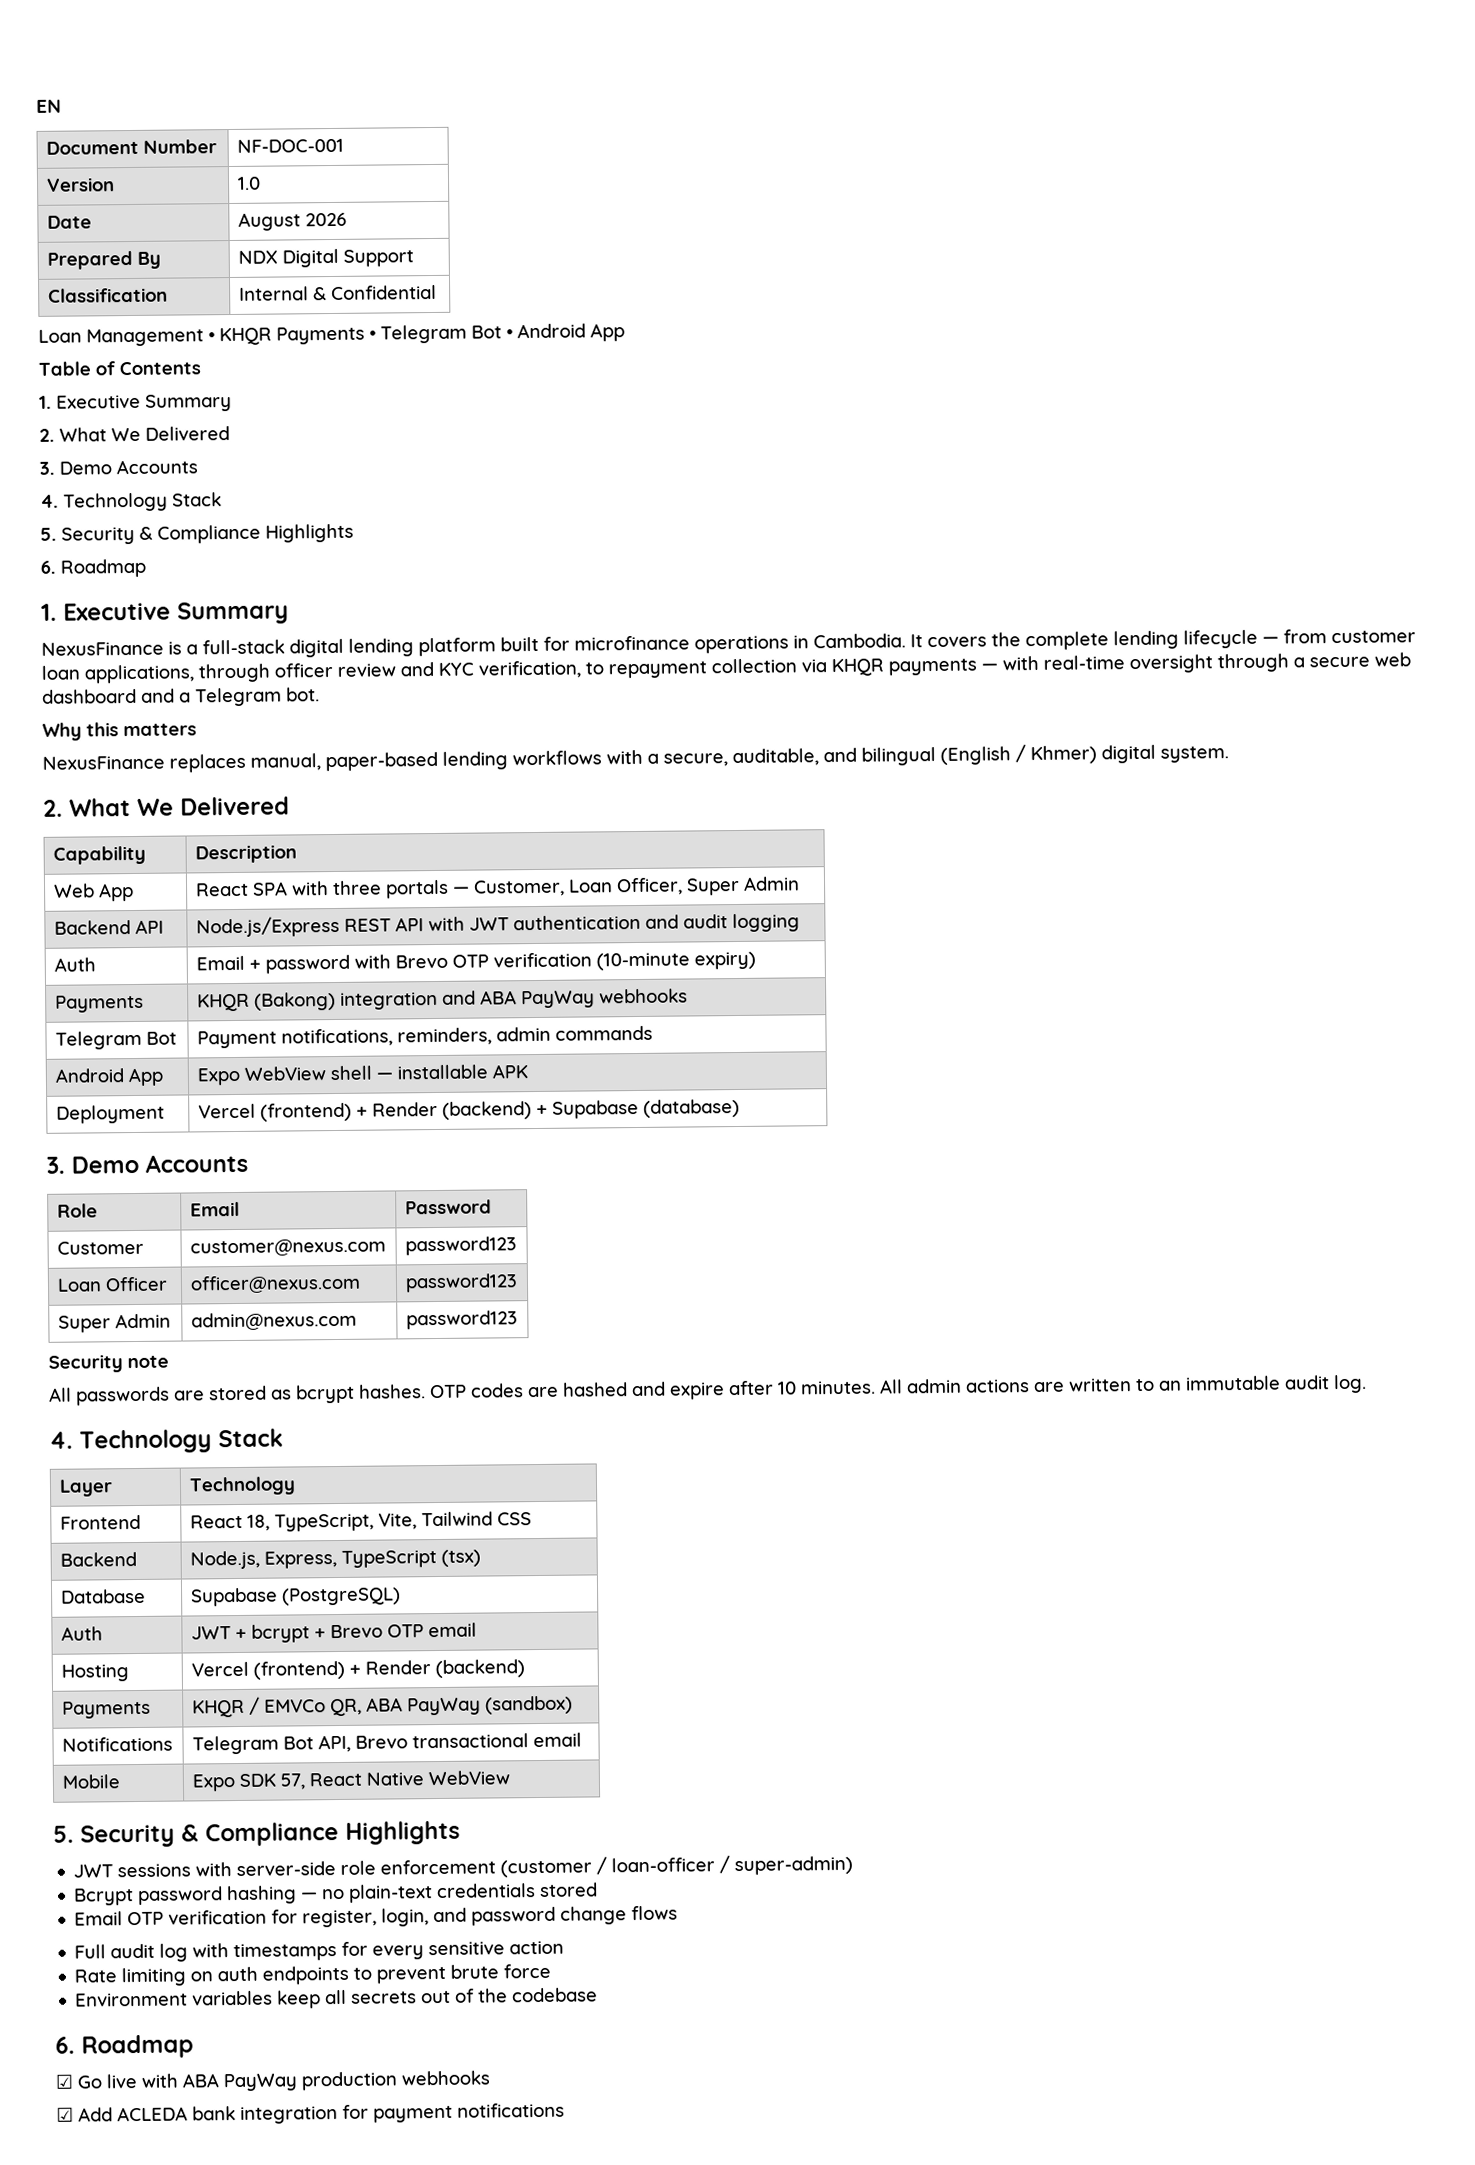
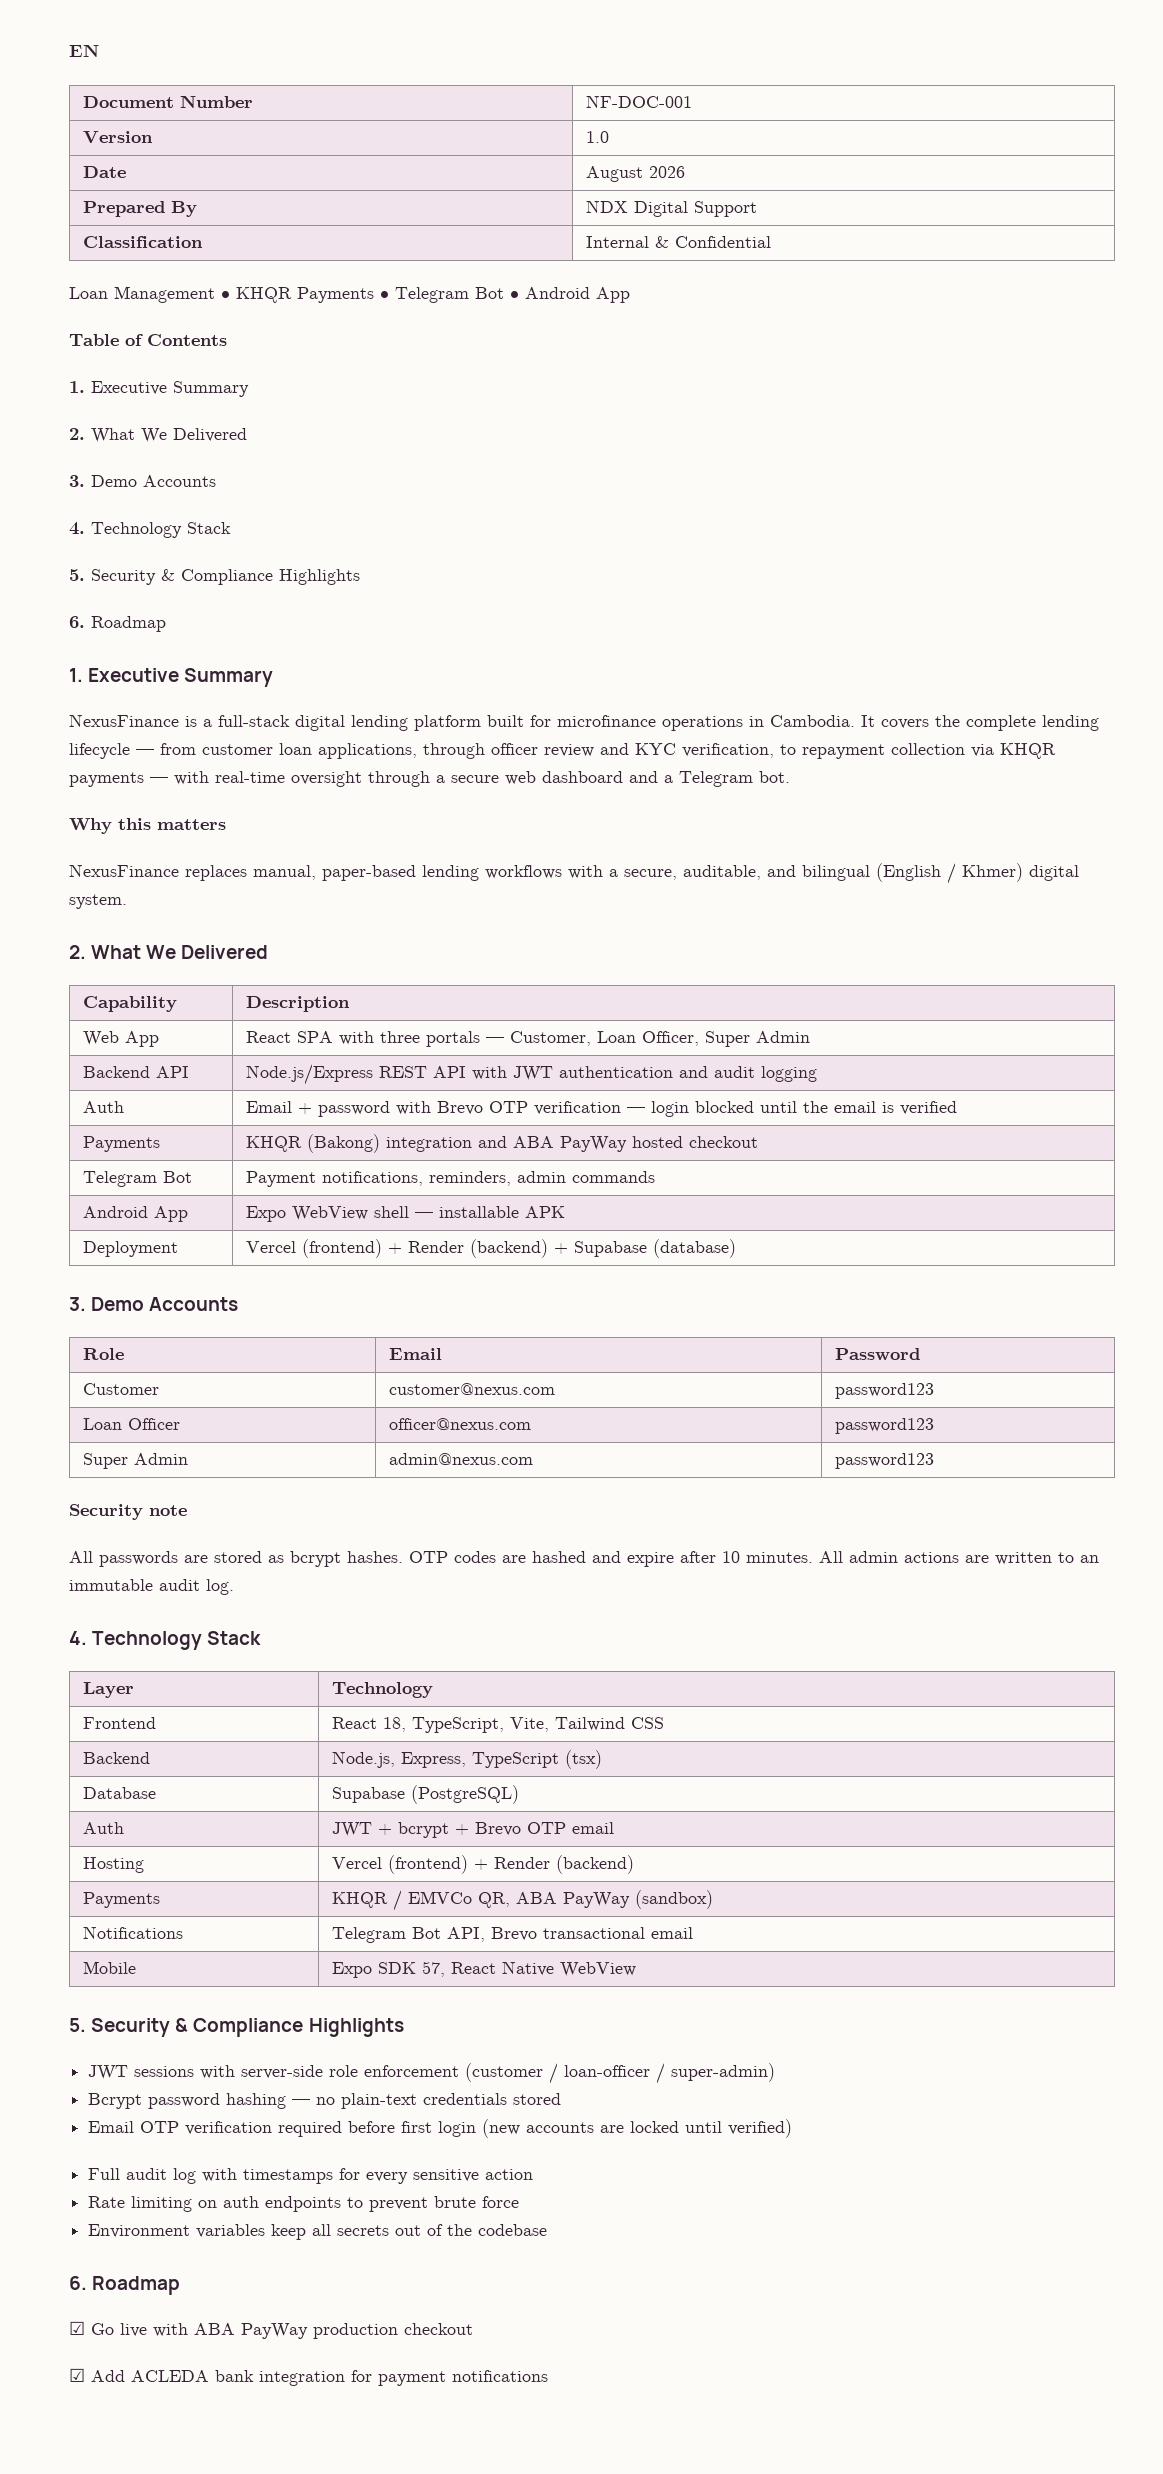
- Auth | Email + password with Brevo OTP verification (10-minute expiry)
+ Auth | Email + password with Brevo OTP verification — login blocked until the email is verified
- Payments | KHQR (Bakong) integration and ABA PayWay webhooks
+ Payments | KHQR (Bakong) integration and ABA PayWay hosted checkout
- Email OTP verification for register, login, and password change flows
+ Email OTP verification required before first login (new accounts are locked until verified)
- ☑ Go live with ABA PayWay production webhooks
+ ☑ Go live with ABA PayWay production checkout

